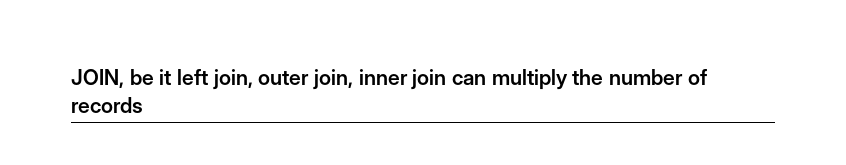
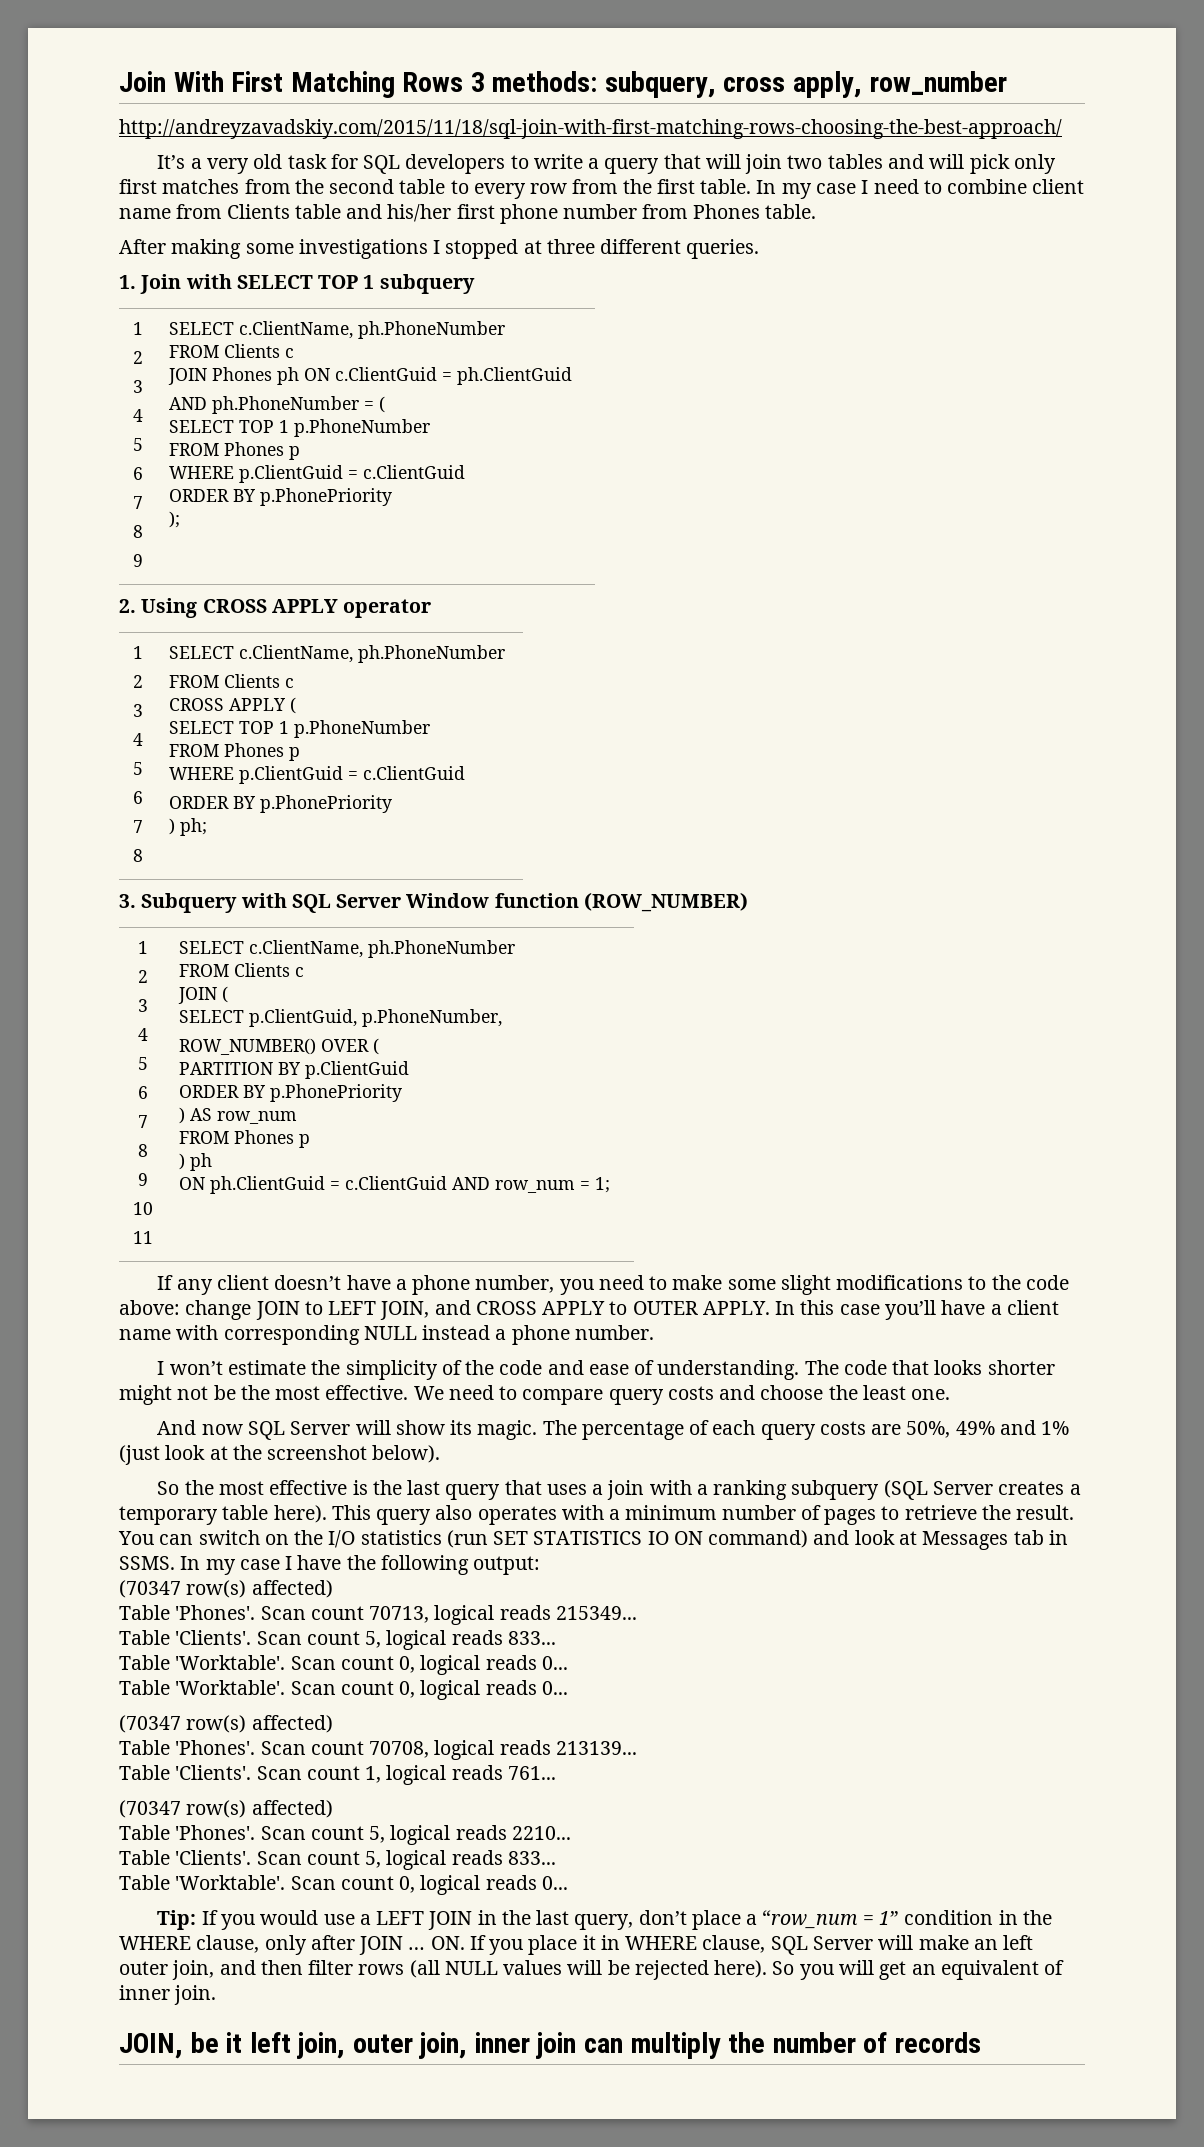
+ Join With First Matching Rows 3 methods: subquery, cross apply, row_number
+ http://andreyzavadskiy.com/2015/11/18/sql-join-with-first-matching-rows-choosing-the-best-approach/
+ It’s a very old task for SQL developers to write a query that will join two tables and will pick only first matches from the second table to every row from the first table. In my case I need to combine client name from Clients table and his/her first phone number from Phones table.
+ After making some investigations I stopped at three different queries.
+ 1. Join with SELECT TOP 1 subquery
+ 1
+ 2
+ 3
+ 4
+ 5
+ 6
+ 7
+ 8
+ 9 | SELECT c.ClientName, ph.PhoneNumber
+ FROM Clients c
+ JOIN Phones ph ON c.ClientGuid = ph.ClientGuid
+ AND ph.PhoneNumber = (
+ SELECT TOP 1 p.PhoneNumber
+ FROM Phones p
+ WHERE p.ClientGuid = c.ClientGuid
+ ORDER BY p.PhonePriority
+ );
+ 2. Using CROSS APPLY operator
+ 1
+ 2
+ 3
+ 4
+ 5
+ 6
+ 7
+ 8 | SELECT c.ClientName, ph.PhoneNumber
+ FROM Clients c
+ CROSS APPLY (
+ SELECT TOP 1 p.PhoneNumber
+ FROM Phones p
+ WHERE p.ClientGuid = c.ClientGuid
+ ORDER BY p.PhonePriority
+ ) ph;
+ 3. Subquery with SQL Server Window function (ROW_NUMBER)
+ 1
+ 2
+ 3
+ 4
+ 5
+ 6
+ 7
+ 8
+ 9
+ 10
+ 11 | SELECT c.ClientName, ph.PhoneNumber
+ FROM Clients c
+ JOIN (
+ SELECT p.ClientGuid, p.PhoneNumber,
+ ROW_NUMBER() OVER (
+ PARTITION BY p.ClientGuid
+ ORDER BY p.PhonePriority
+ ) AS row_num
+ FROM Phones p
+ ) ph
+ ON ph.ClientGuid = c.ClientGuid AND row_num = 1;
+ If any client doesn’t have a phone number, you need to make some slight modifications to the code above: change JOIN to LEFT JOIN, and CROSS APPLY to OUTER APPLY. In this case you’ll have a client name with corresponding NULL instead a phone number.
+ I won’t estimate the simplicity of the code and ease of understanding. The code that looks shorter might not be the most effective. We need to compare query costs and choose the least one.
+ And now SQL Server will show its magic. The percentage of each query costs are 50%, 49% and 1% (just look at the screenshot below).
+ So the most effective is the last query that uses a join with a ranking subquery (SQL Server creates a temporary table here). This query also operates with a minimum number of pages to retrieve the result. You can switch on the I/O statistics (run SET STATISTICS IO ON command) and look at Messages tab in SSMS. In my case I have the following output:
+ (70347 row(s) affected)
+ Table 'Phones'. Scan count 70713, logical reads 215349...
+ Table 'Clients'. Scan count 5, logical reads 833...
+ Table 'Worktable'. Scan count 0, logical reads 0...
+ Table 'Worktable'. Scan count 0, logical reads 0...
+ (70347 row(s) affected)
+ Table 'Phones'. Scan count 70708, logical reads 213139...
+ Table 'Clients'. Scan count 1, logical reads 761...
+ (70347 row(s) affected)
+ Table 'Phones'. Scan count 5, logical reads 2210...
+ Table 'Clients'. Scan count 5, logical reads 833...
+ Table 'Worktable'. Scan count 0, logical reads 0...
+ Tip: If you would use a LEFT JOIN in the last query, don’t place a “row_num = 1” condition in the WHERE clause, only after JOIN … ON. If you place it in WHERE clause, SQL Server will make an left outer join, and then filter rows (all NULL values will be rejected here). So you will get an equivalent of inner join.

